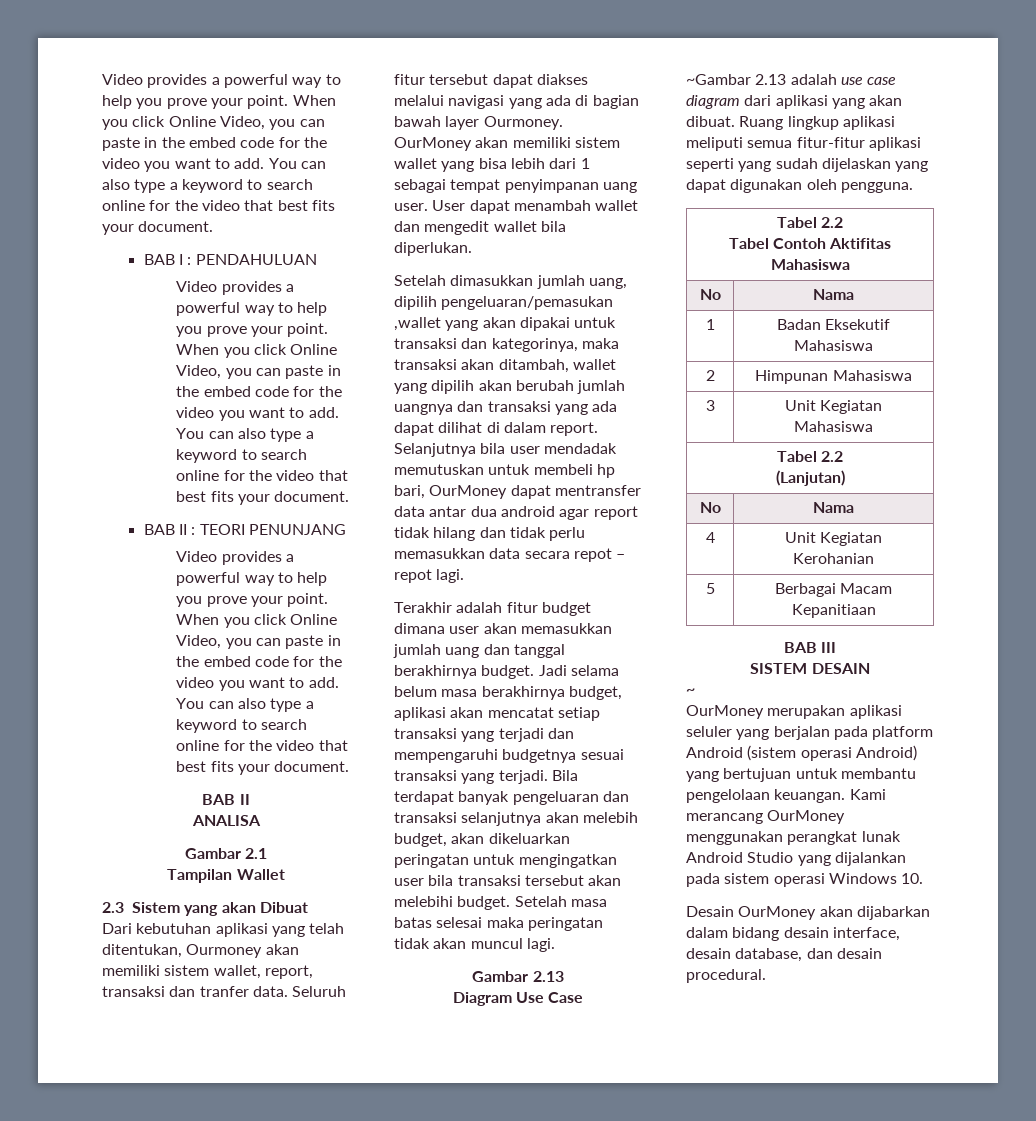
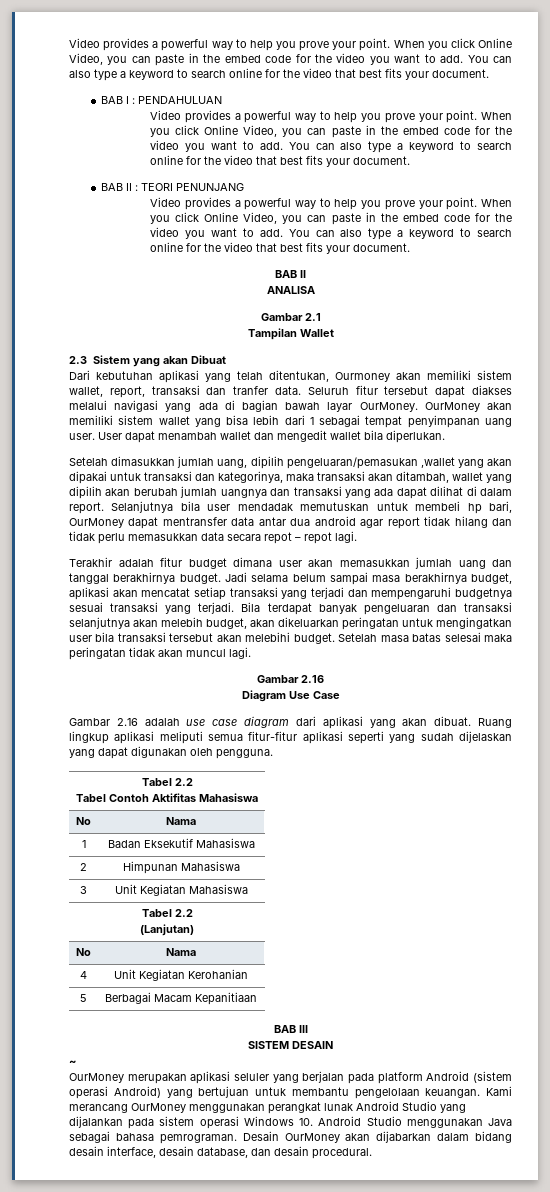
- Seluruh fitur tersebut dapat diakses melalui navigasi yang ada di bagian bawah layer Ourmoney.
+ Seluruh fitur tersebut dapat diakses melalui navigasi yang ada di bagian bawah layar OurMoney.
- Jadi selama belum masa berakhirnya budget, aplikasi akan mencatat setiap transaksi yang terjadi dan mempengaruhi budgetnya sesuai transaksi yang terjadi.
+ Jadi selama belum sampai masa berakhirnya budget, aplikasi akan mencatat setiap transaksi yang terjadi dan mempengaruhi budgetnya sesuai transaksi yang terjadi.
  Setelah masa batas selesai maka peringatan tidak akan muncul lagi.
- Gambar 2.13
+ Gambar 2.16
- ~Gambar 2.13 adalah use case diagram dari aplikasi yang akan dibuat.
+ Gambar 2.16 adalah use case diagram dari aplikasi yang akan dibuat.
- Kami merancang OurMoney menggunakan perangkat lunak Android Studio yang dijalankan pada sistem operasi Windows 10.
- Desain OurMoney akan dijabarkan dalam bidang desain interface, desain database, dan desain procedural.
+ Kami merancang OurMoney menggunakan perangkat lunak Android Studio yang dijalankan pada sistem operasi Windows 10. Android Studio menggunakan Java sebagai bahasa pemrograman. Desain OurMoney akan dijabarkan dalam bidang desain interface, desain database, dan desain procedural.

